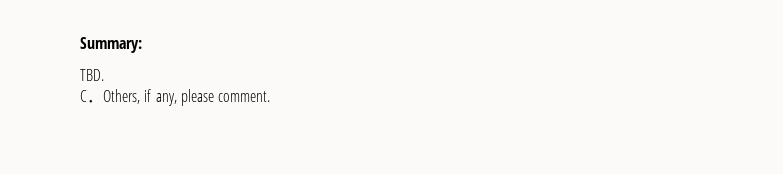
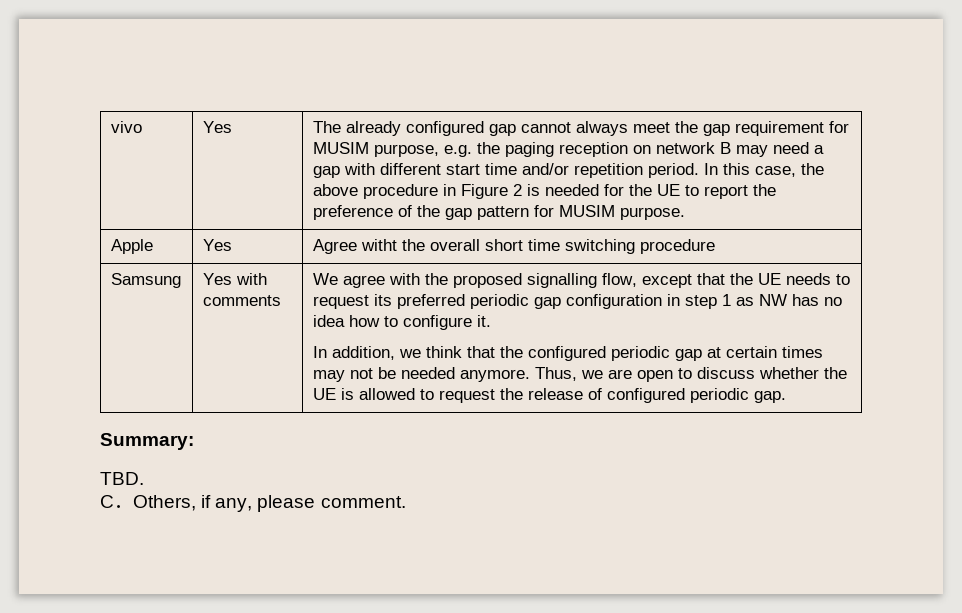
+ vivo | Yes | The already configured gap cannot always meet the gap requirement for MUSIM purpose, e.g. the paging reception on network B may need a gap with different start time and/or repetition period. In this case, the above procedure in Figure 2 is needed for the UE to report the preference of the gap pattern for MUSIM purpose.
+ Apple | Yes | Agree witht the overall short time switching procedure
+ Samsung | Yes with comments | We agree with the proposed signalling flow, except that the UE needs to request its preferred periodic gap configuration in step 1 as NW has no idea how to configure it.
+ In addition, we think that the configured periodic gap at certain times may not be needed anymore. Thus, we are open to discuss whether the UE is allowed to request the release of configured periodic gap.

